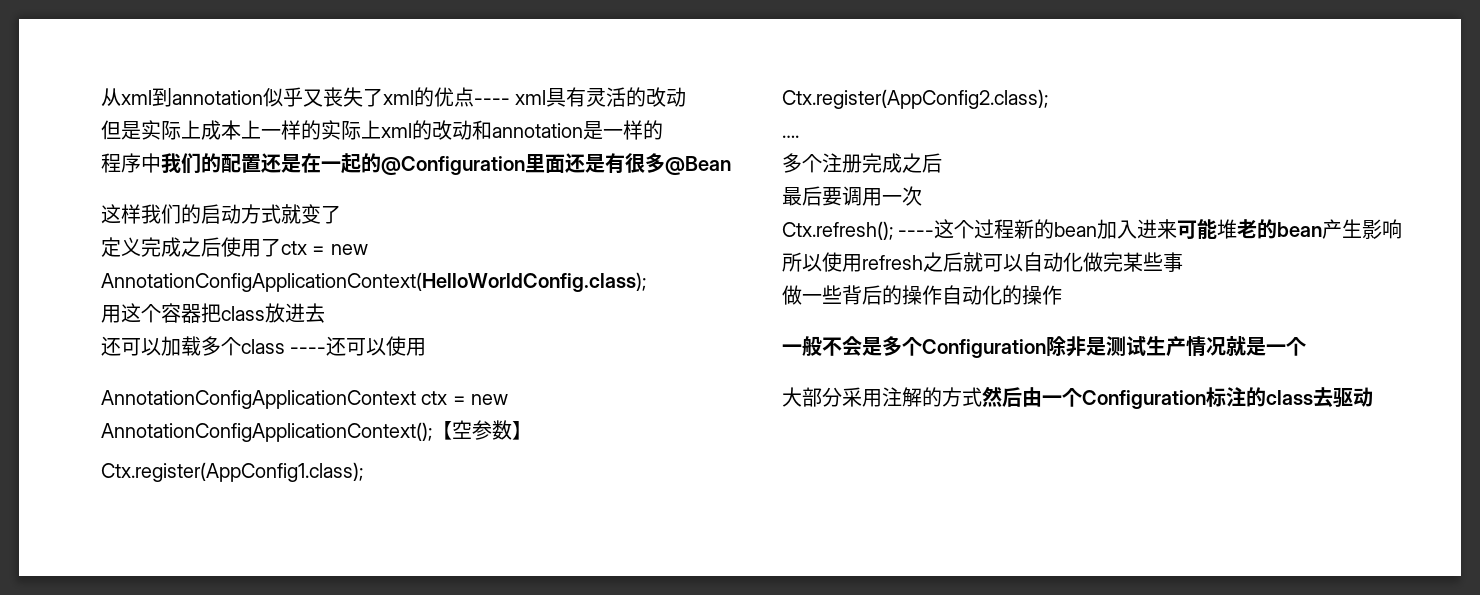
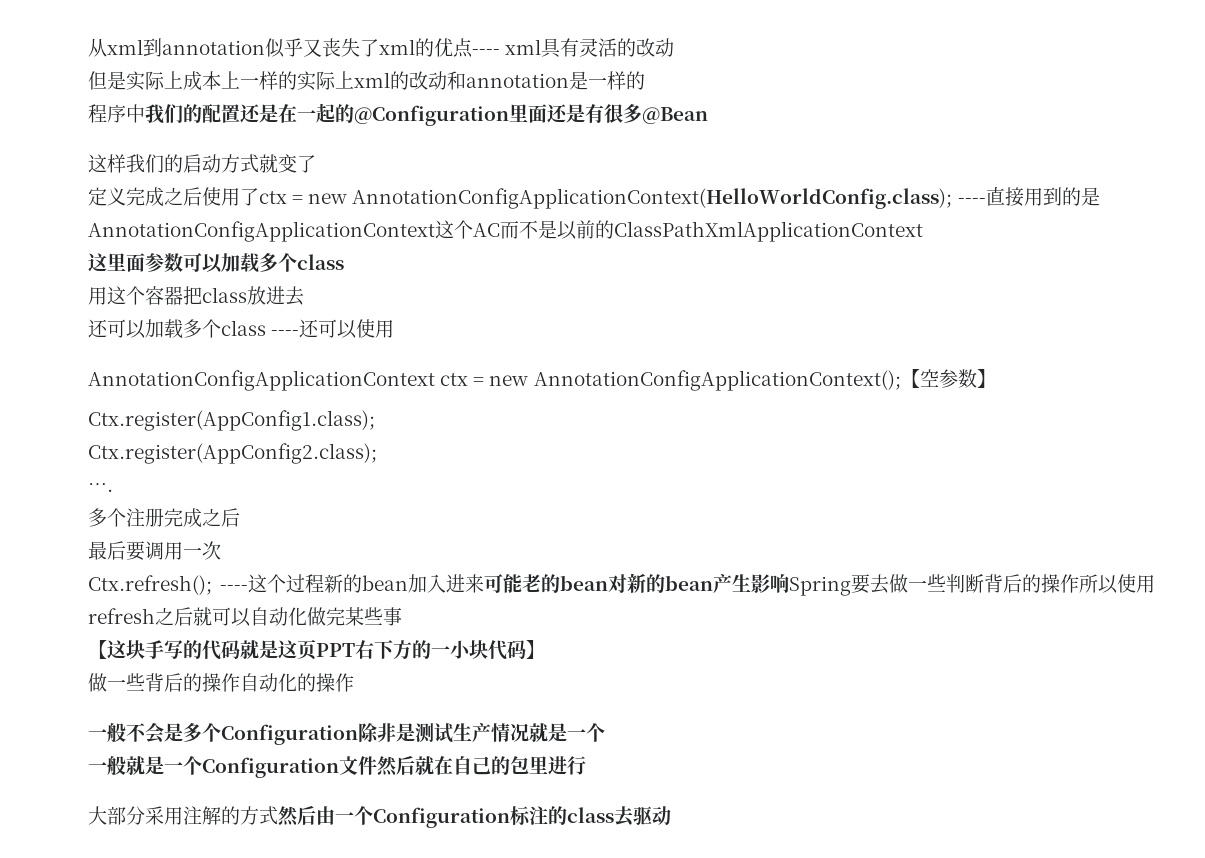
- 定义完成之后使用了ctx = new AnnotationConfigApplicationContext(HelloWorldConfig.class);
+ 定义完成之后使用了ctx = new AnnotationConfigApplicationContext(HelloWorldConfig.class); ----直接用到的是AnnotationConfigApplicationContext这个AC而不是以前的ClassPathXmlApplicationContext
+ 这里面参数可以加载多个class
- Ctx.refresh(); ----这个过程新的bean加入进来可能堆老的bean产生影响所以使用refresh之后就可以自动化做完某些事
+ Ctx.refresh(); ----这个过程新的bean加入进来可能老的bean对新的bean产生影响Spring要去做一些判断背后的操作所以使用refresh之后就可以自动化做完某些事
+ 【这块手写的代码就是这页PPT右下方的一小块代码】
+ 一般就是一个Configuration文件然后就在自己的包里进行

